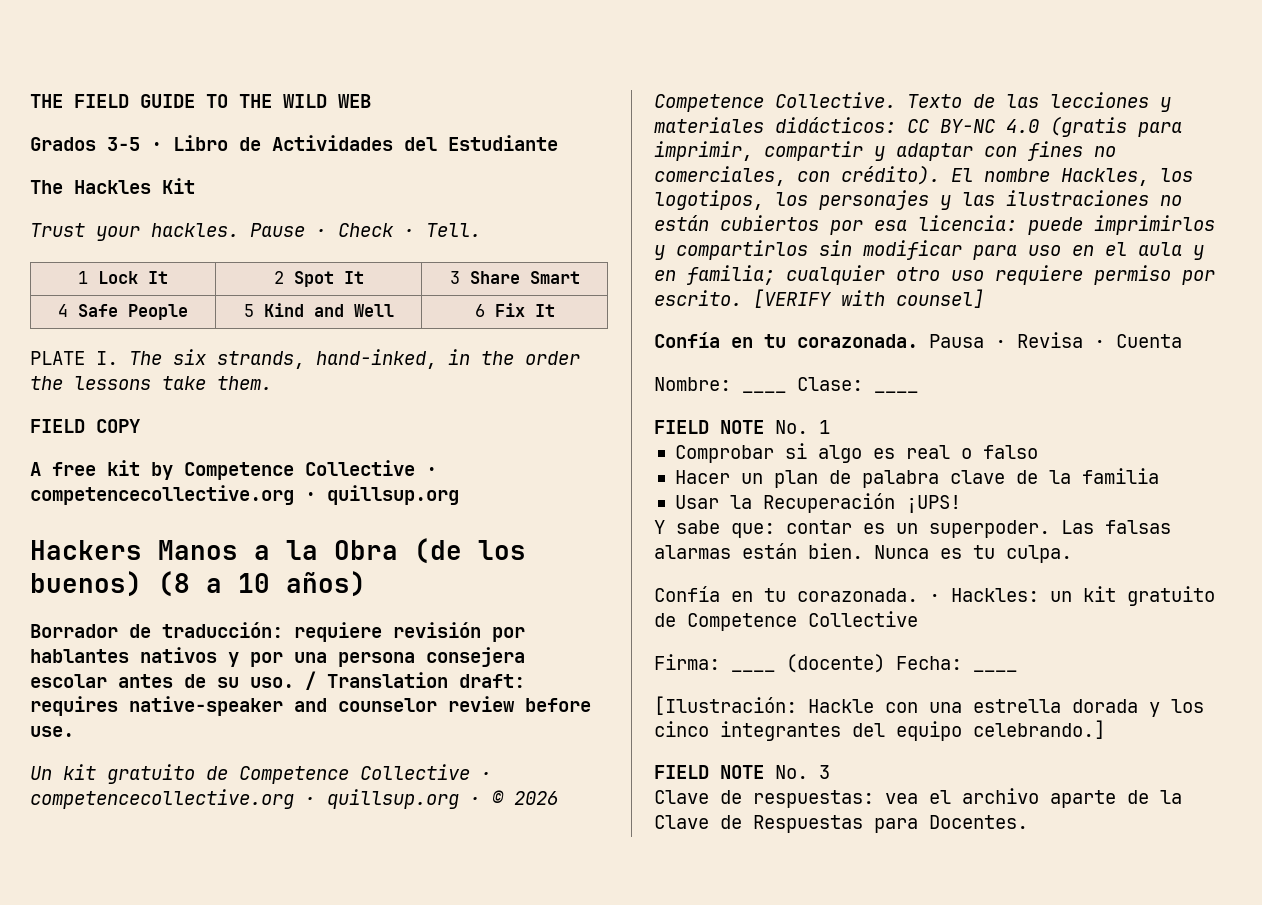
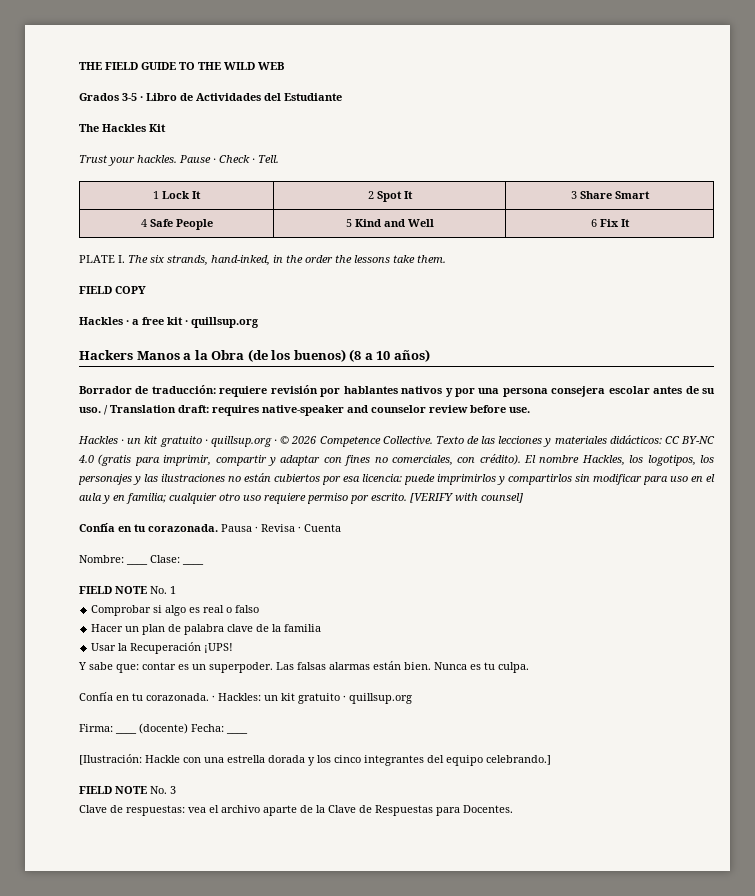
- A free kit by Competence Collective · competencecollective.org · quillsup.org
+ Hackles · a free kit · quillsup.org
- Un kit gratuito de Competence Collective · competencecollective.org · quillsup.org · © 2026 Competence Collective.
+ Hackles · un kit gratuito · quillsup.org · © 2026 Competence Collective.
- · Hackles: un kit gratuito de Competence Collective
+ · Hackles: un kit gratuito · quillsup.org

